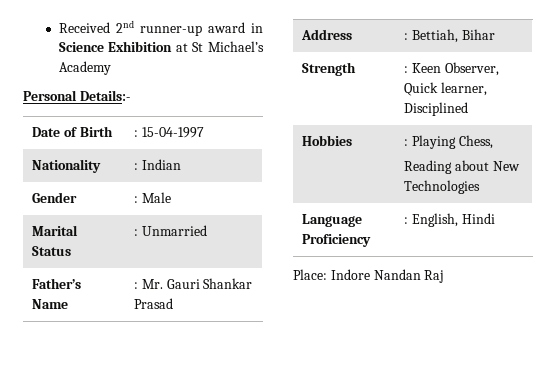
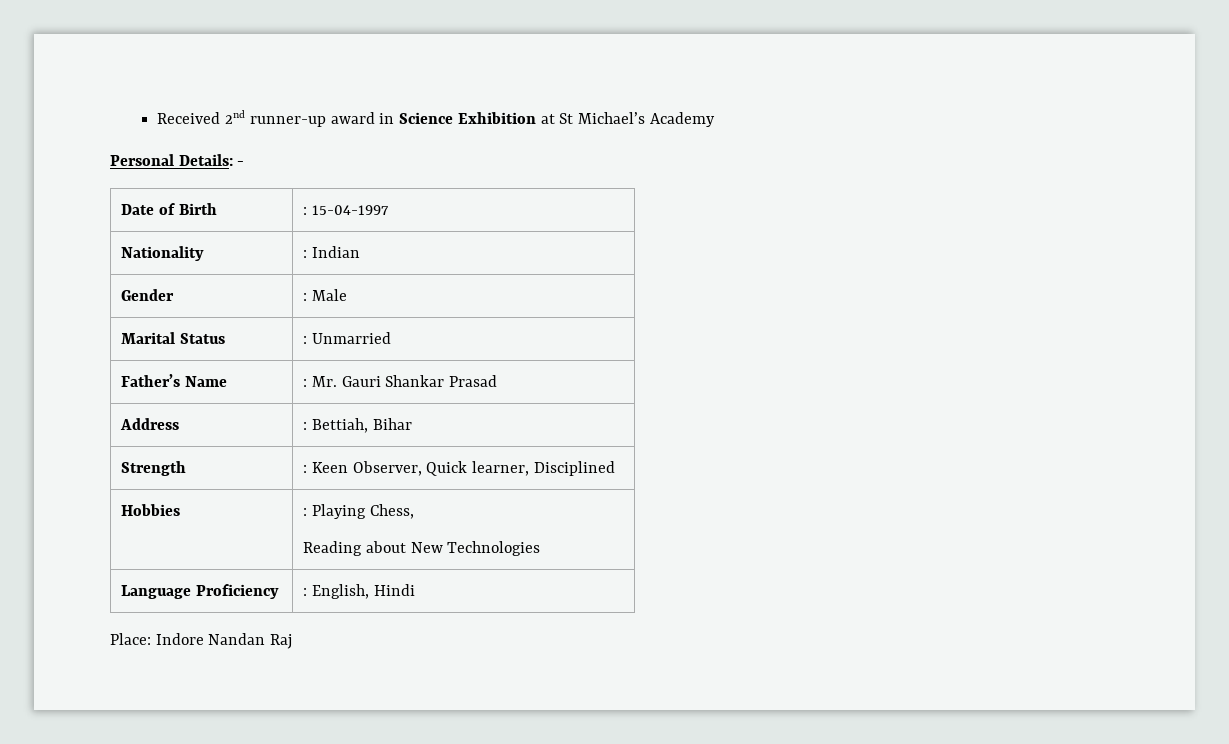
- Personal Details:-
+ Personal Details: -

